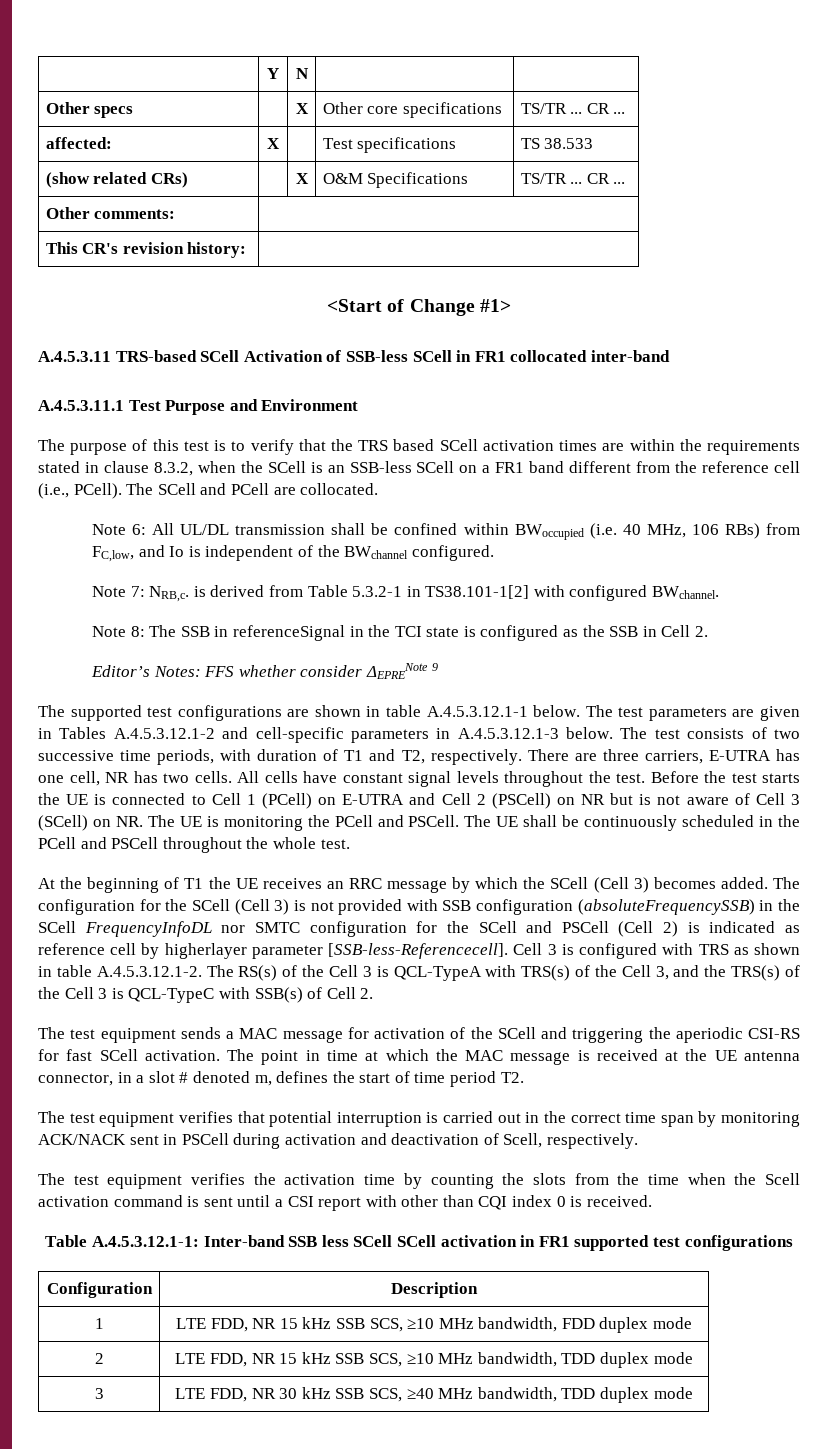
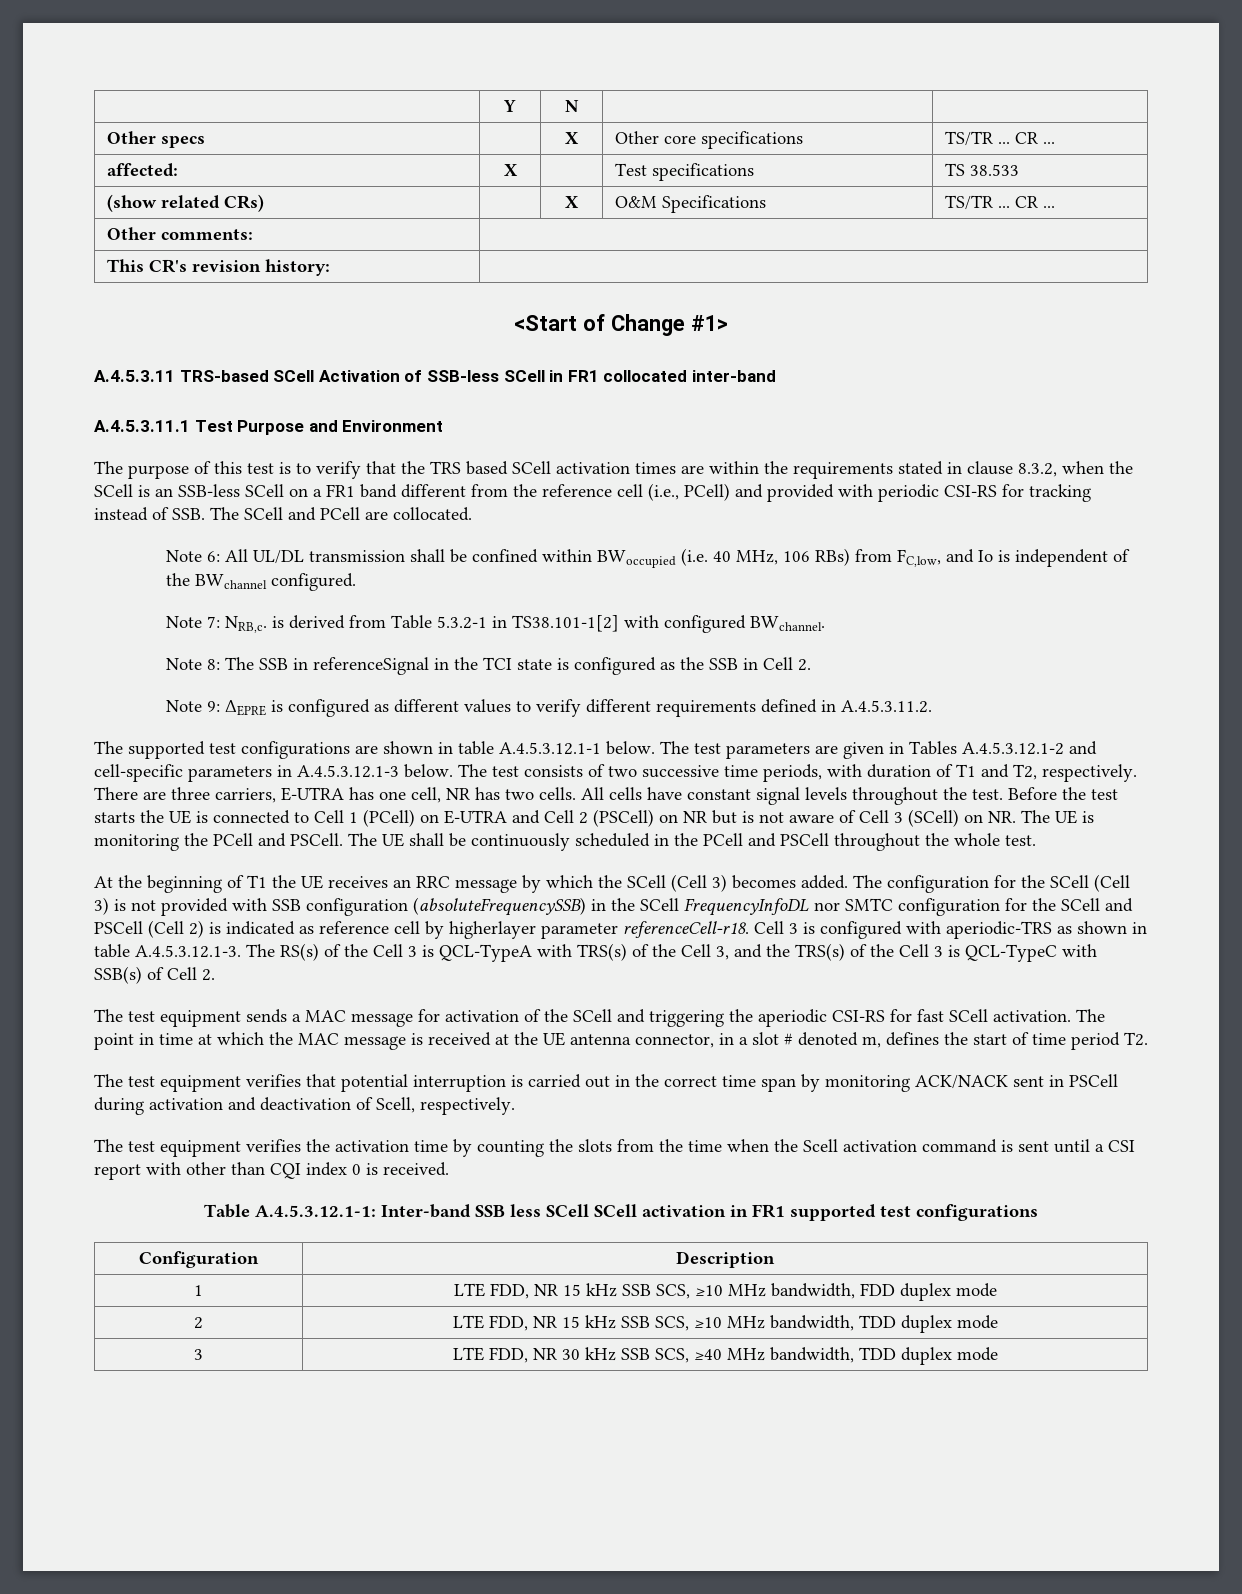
- The purpose of this test is to verify that the TRS based SCell activation times are within the requirements stated in clause 8.3.2, when the SCell is an SSB-less SCell on a FR1 band different from the reference cell (i.e., PCell). The SCell and PCell are collocated.
+ The purpose of this test is to verify that the TRS based SCell activation times are within the requirements stated in clause 8.3.2, when the SCell is an SSB-less SCell on a FR1 band different from the reference cell (i.e., PCell) and provided with periodic CSI-RS for tracking instead of SSB. The SCell and PCell are collocated.
- Editor’s Notes: FFS whether consider ΔEPRENote 9
+ Note 9: ΔEPRE is configured as different values to verify different requirements defined in A.4.5.3.11.2.
- The configuration for the SCell (Cell 3) is not provided with SSB configuration (absoluteFrequencySSB) in the SCell FrequencyInfoDL nor SMTC configuration for the SCell and PSCell (Cell 2) is indicated as reference cell by higherlayer parameter [SSB-less-Referencecell].
+ The configuration for the SCell (Cell 3) is not provided with SSB configuration (absoluteFrequencySSB) in the SCell FrequencyInfoDL nor SMTC configuration for the SCell and PSCell (Cell 2) is indicated as reference cell by higherlayer parameter referenceCell-r18.
- Cell 3 is configured with TRS as shown in table A.4.5.3.12.1-2. The RS(s) of the Cell 3 is QCL-TypeA with TRS(s) of the Cell 3, and the TRS(s) of the Cell 3 is QCL-TypeC with SSB(s) of Cell 2.
+ Cell 3 is configured with aperiodic-TRS as shown in table A.4.5.3.12.1-3. The RS(s) of the Cell 3 is QCL-TypeA with TRS(s) of the Cell 3, and the TRS(s) of the Cell 3 is QCL-TypeC with SSB(s) of Cell 2.

